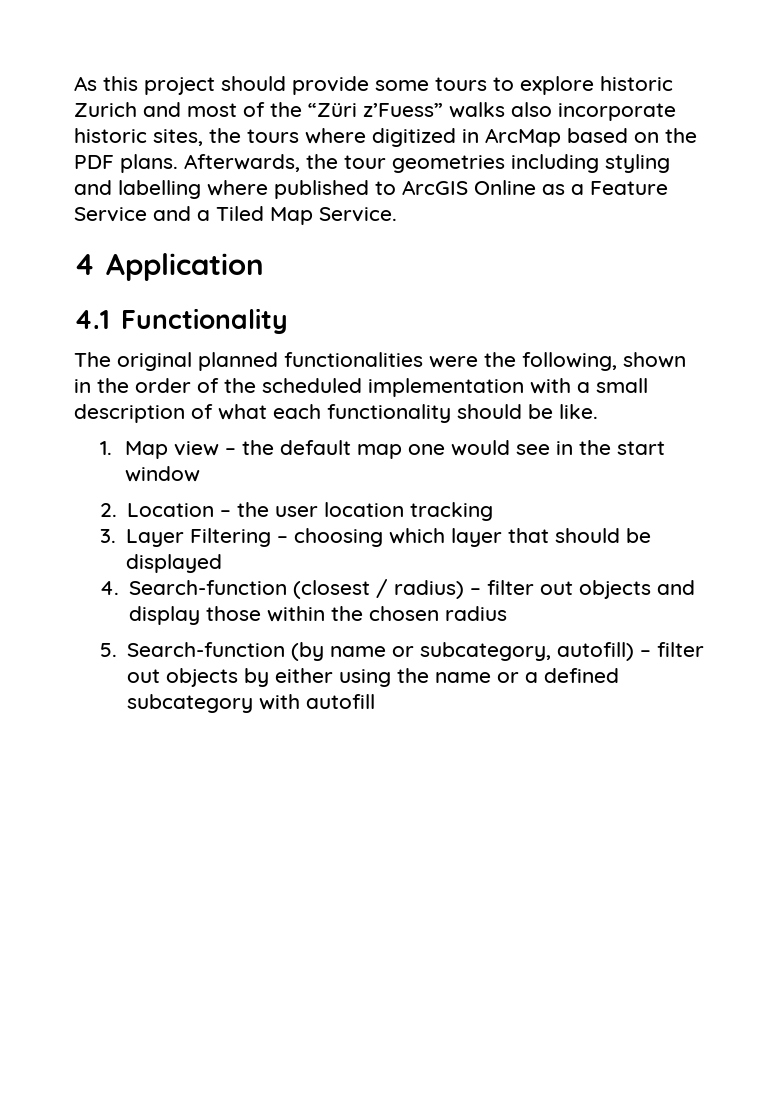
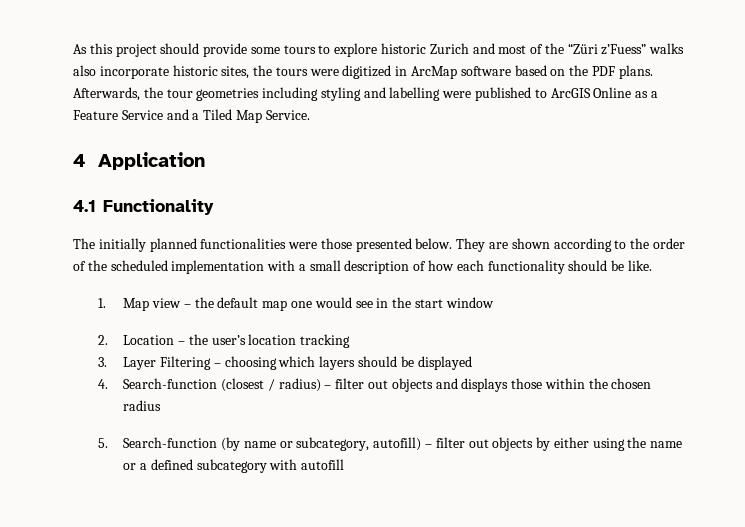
- As this project should provide some tours to explore historic Zurich and most of the “Züri z’Fuess” walks also incorporate historic sites, the tours where digitized in ArcMap based on the PDF plans.
+ As this project should provide some tours to explore historic Zurich and most of the “Züri z’Fuess” walks also incorporate historic sites, the tours were digitized in ArcMap software based on the PDF plans.
- Afterwards, the tour geometries including styling and labelling where published to ArcGIS Online as a Feature Service and a Tiled Map Service.
+ Afterwards, the tour geometries including styling and labelling were published to ArcGIS Online as a Feature Service and a Tiled Map Service.
- The original planned functionalities were the following, shown in the order of the scheduled implementation with a small description of what each functionality should be like.
+ The initially planned functionalities were those presented below. They are shown according to the order of the scheduled implementation with a small description of how each functionality should be like.
- 2. Location – the user location tracking
+ 2. Location – the user’s location tracking
- 3. Layer Filtering – choosing which layer that should be displayed
+ 3. Layer Filtering – choosing which layers should be displayed
- 4. Search-function (closest / radius) – filter out objects and display those within the chosen radius
+ 4. Search-function (closest / radius) – filter out objects and displays those within the chosen radius

